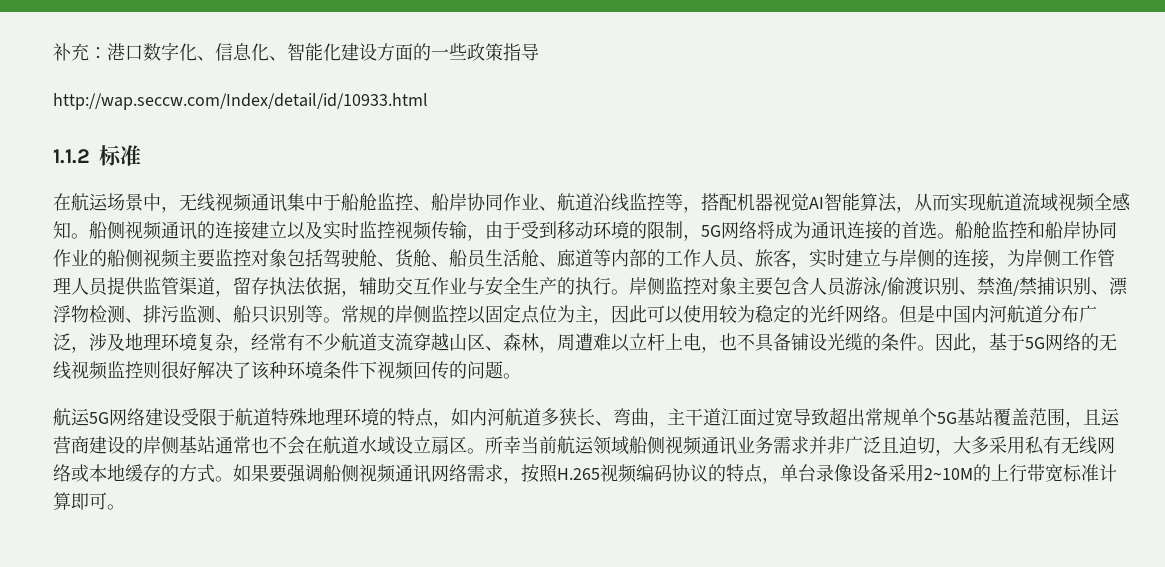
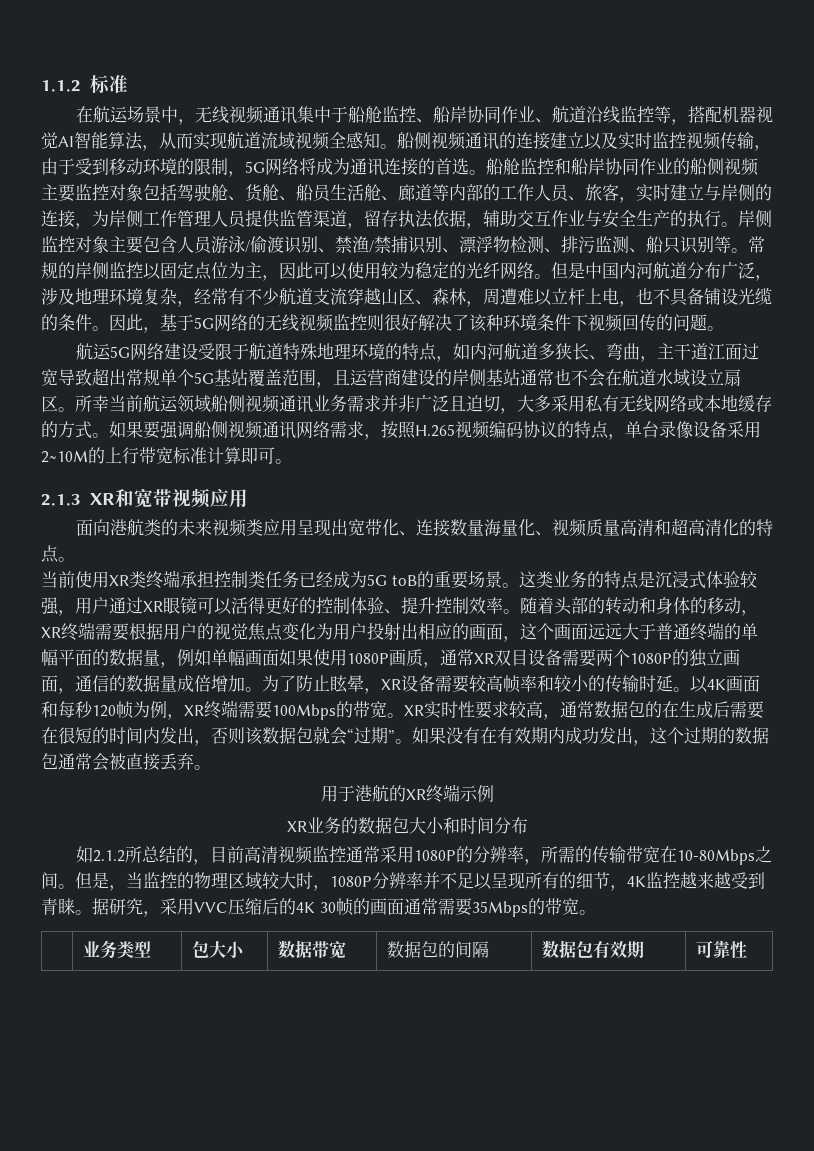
- 补充：港口数字化、信息化、智能化建设方面的一些政策指导
- http://wap.seccw.com/Index/detail/id/10933.html
+ 2.1.3 XR和宽带视频应用
+ 面向港航类的未来视频类应用呈现出宽带化、连接数量海量化、视频质量高清和超高清化的特点。
+ 当前使用XR类终端承担控制类任务已经成为5G toB的重要场景。这类业务的特点是沉浸式体验较强，用户通过XR眼镜可以活得更好的控制体验、提升控制效率。随着头部的转动和身体的移动，XR终端需要根据用户的视觉焦点变化为用户投射出相应的画面，这个画面远远大于普通终端的单幅平面的数据量，例如单幅画面如果使用1080P画质，通常XR双目设备需要两个1080P的独立画面，通信的数据量成倍增加。为了防止眩晕，XR设备需要较高帧率和较小的传输时延。以4K画面和每秒120帧为例，XR终端需要100Mbps的带宽。XR实时性要求较高，通常数据包的在生成后需要在很短的时间内发出，否则该数据包就会“过期”。如果没有在有效期内成功发出，这个过期的数据包通常会被直接丢弃。
+ 用于港航的XR终端示例
+ XR业务的数据包大小和时间分布
+ 如2.1.2所总结的，目前高清视频监控通常采用1080P的分辨率，所需的传输带宽在10-80Mbps之间。但是，当监控的物理区域较大时，1080P分辨率并不足以呈现所有的细节，4K监控越来越受到青睐。据研究，采用VVC压缩后的4K 30帧的画面通常需要35Mbps的带宽。
+ | 业务类型 | 包大小 | 数据带宽 | 数据包的间隔 | 数据包有效期 | 可靠性

